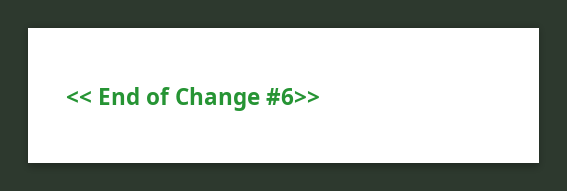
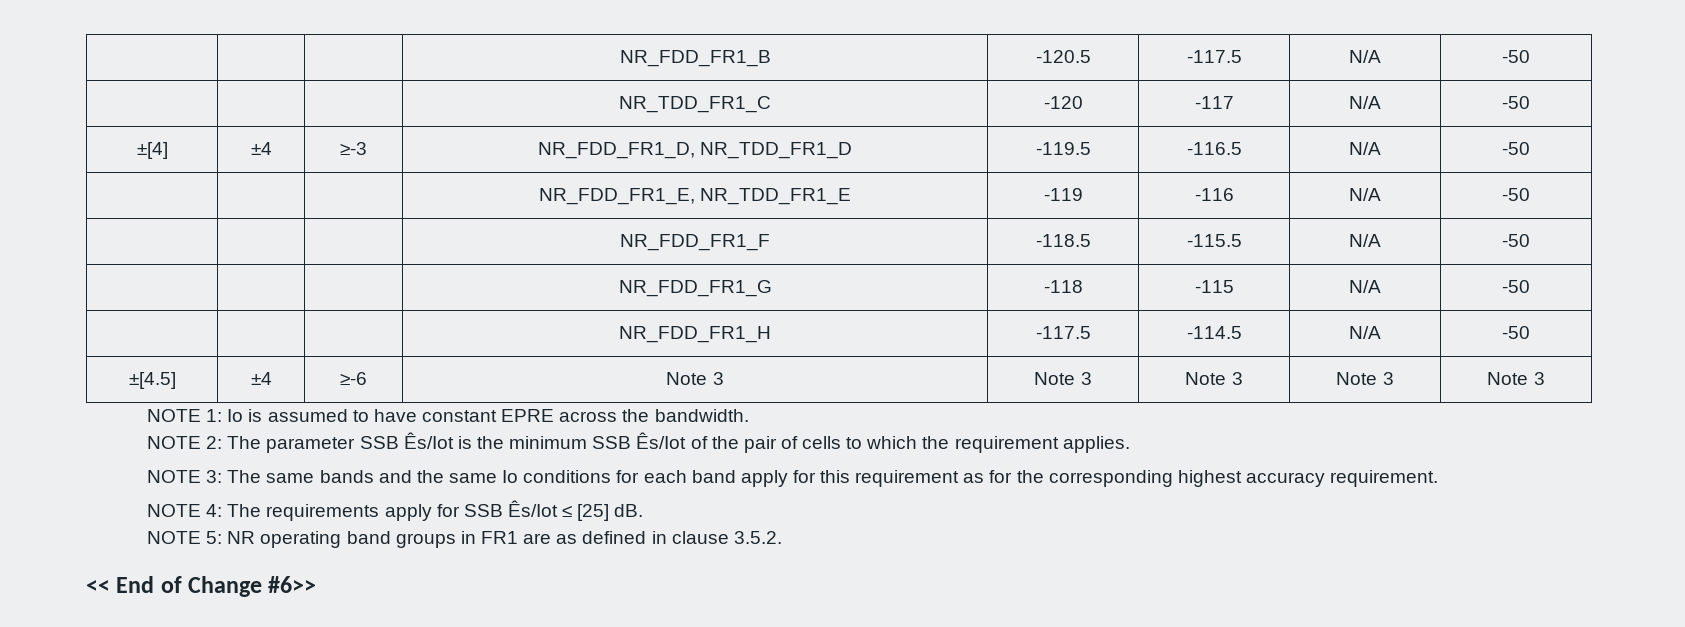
+ | | | NR_FDD_FR1_B | -120.5 | -117.5 | N/A | -50
+ | | | NR_TDD_FR1_C | -120 | -117 | N/A | -50
+ ±[4] | ±4 | ≥-3 | NR_FDD_FR1_D, NR_TDD_FR1_D | -119.5 | -116.5 | N/A | -50
+ | | | NR_FDD_FR1_E, NR_TDD_FR1_E | -119 | -116 | N/A | -50
+ | | | NR_FDD_FR1_F | -118.5 | -115.5 | N/A | -50
+ | | | NR_FDD_FR1_G | -118 | -115 | N/A | -50
+ | | | NR_FDD_FR1_H | -117.5 | -114.5 | N/A | -50
+ ±[4.5] | ±4 | ≥-6 | Note 3 | Note 3 | Note 3 | Note 3 | Note 3
+ NOTE 1: Io is assumed to have constant EPRE across the bandwidth.
+ NOTE 2: The parameter SSB Ês/Iot is the minimum SSB Ês/Iot of the pair of cells to which the requirement applies.
+ NOTE 3: The same bands and the same Io conditions for each band apply for this requirement as for the corresponding highest accuracy requirement.
+ NOTE 4: The requirements apply for SSB Ês/Iot ≤ [25] dB.
+ NOTE 5: NR operating band groups in FR1 are as defined in clause 3.5.2.

